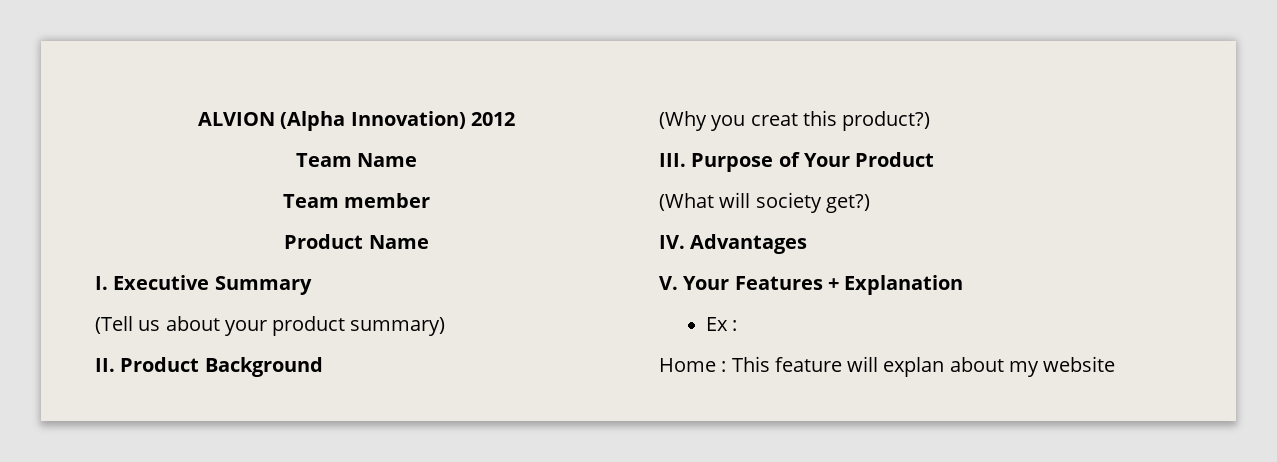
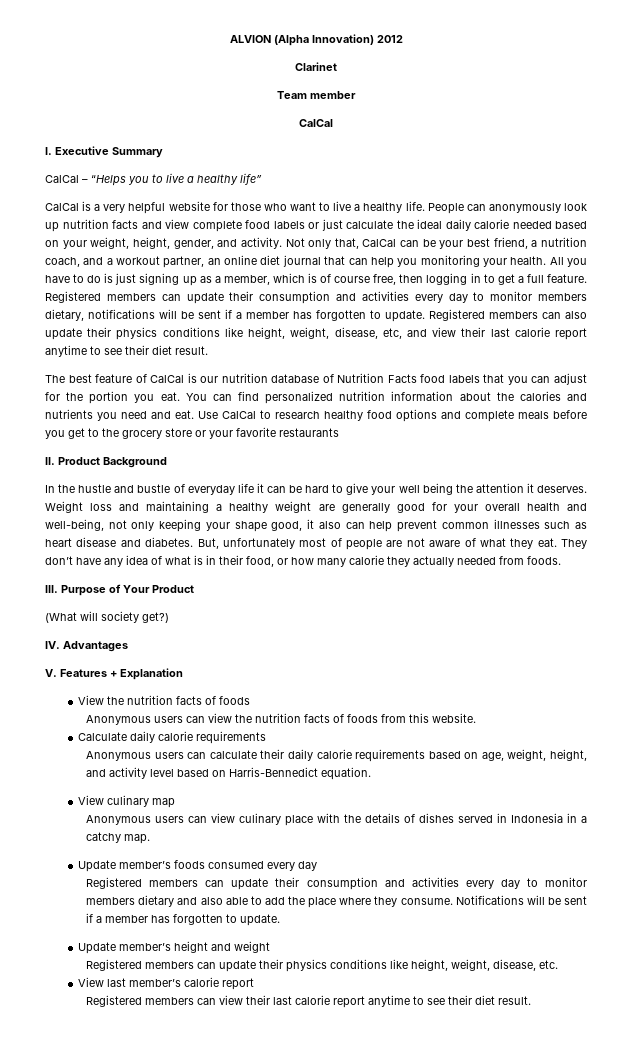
- Team Name
+ Clarinet
  Team member
- Product Name
+ CalCal
- (Tell us about your product summary)
+ CalCal – “Helps you to live a healthy life”
+ CalCal is a very helpful website for those who want to live a healthy life. People can anonymously look up nutrition facts and view complete food labels or just calculate the ideal daily calorie needed based on your weight, height, gender, and activity. Not only that, CalCal can be your best friend, a nutrition coach, and a workout partner, an online diet journal that can help you monitoring your health. All you have to do is just signing up as a member, which is of course free, then logging in to get a full feature. Registered members can update their consumption and activities every day to monitor members dietary, notifications will be sent if a member has forgotten to update. Registered members can also update their physics conditions like height, weight, disease, etc, and view their last calorie report anytime to see their diet result.
+ The best feature of CalCal is our nutrition database of Nutrition Facts food labels that you can adjust for the portion you eat. You can find personalized nutrition information about the calories and nutrients you need and eat. Use CalCal to research healthy food options and complete meals before you get to the grocery store or your favorite restaurants
  II. Product Background
- (Why you creat this product?)
+ In the hustle and bustle of everyday life it can be hard to give your well being the attention it deserves. Weight loss and maintaining a healthy weight are generally good for your overall health and well-being, not only keeping your shape good, it also can help prevent common illnesses such as heart disease and diabetes. But, unfortunately most of people are not aware of what they eat. They don’t have any idea of what is in their food, or how many calorie they actually needed from foods.
- V. Your Features + Explanation
+ V. Features + Explanation
- Ex :
- Home : This feature will explan about my website
+ View the nutrition facts of foods
+ Anonymous users can view the nutrition facts of foods from this website.
+ Calculate daily calorie requirements
+ Anonymous users can calculate their daily calorie requirements based on age, weight, height, and activity level based on Harris-Bennedict equation.
+ View culinary map
+ Anonymous users can view culinary place with the details of dishes served in Indonesia in a catchy map.
+ Update member’s foods consumed every day
+ Registered members can update their consumption and activities every day to monitor members dietary and also able to add the place where they consume. Notifications will be sent if a member has forgotten to update.
+ Update member’s height and weight
+ Registered members can update their physics conditions like height, weight, disease, etc.
+ View last member’s calorie report
+ Registered members can view their last calorie report anytime to see their diet result.

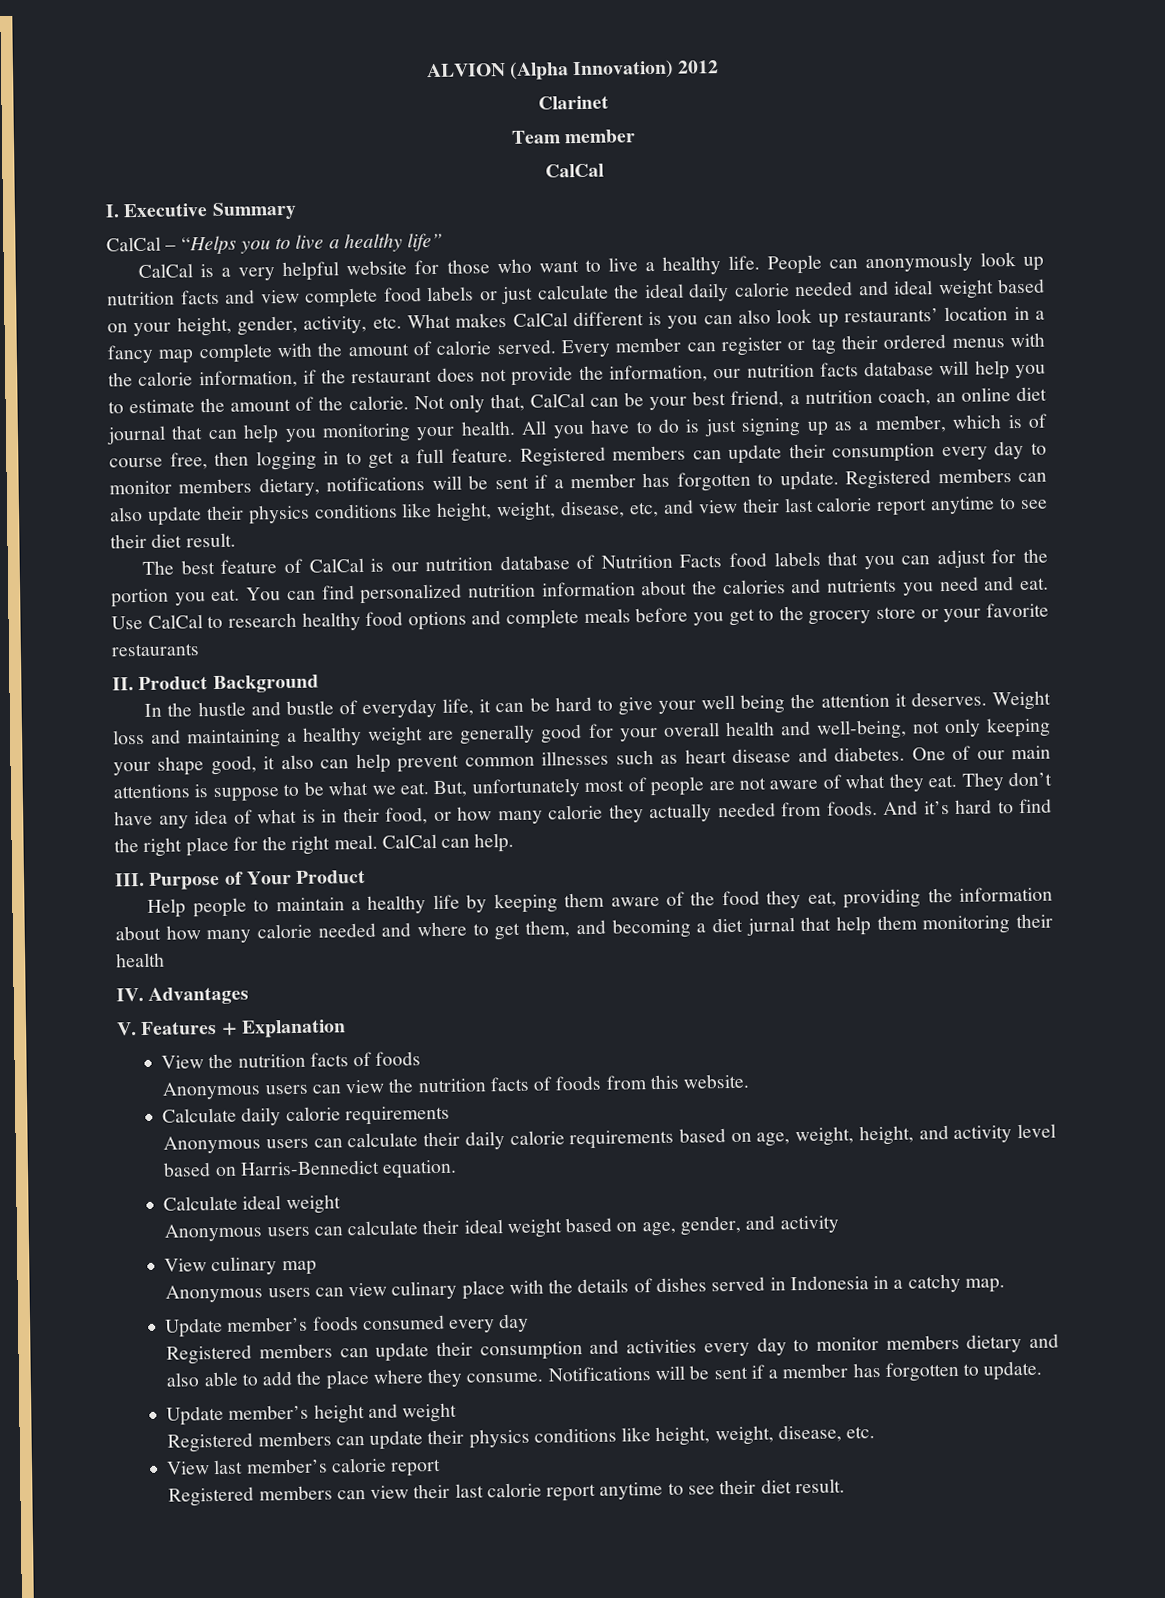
- People can anonymously look up nutrition facts and view complete food labels or just calculate the ideal daily calorie needed based on your weight, height, gender, and activity.
+ People can anonymously look up nutrition facts and view complete food labels or just calculate the ideal daily calorie needed and ideal weight based on your height, gender, activity, etc. What makes CalCal different is you can also look up restaurants’ location in a fancy map complete with the amount of calorie served. Every member can register or tag their ordered menus with the calorie information, if the restaurant does not provide the information, our nutrition facts database will help you to estimate the amount of the calorie.
- Not only that, CalCal can be your best friend, a nutrition coach, and a workout partner, an online diet journal that can help you monitoring your health.
+ Not only that, CalCal can be your best friend, a nutrition coach, an online diet journal that can help you monitoring your health.
- Registered members can update their consumption and activities every day to monitor members dietary, notifications will be sent if a member has forgotten to update.
+ Registered members can update their consumption every day to monitor members dietary, notifications will be sent if a member has forgotten to update.
- In the hustle and bustle of everyday life it can be hard to give your well being the attention it deserves.
+ In the hustle and bustle of everyday life, it can be hard to give your well being the attention it deserves.
+ One of our main attentions is suppose to be what we eat.
+ And it’s hard to find the right place for the right meal. CalCal can help.
- (What will society get?)
+ Help people to maintain a healthy life by keeping them aware of the food they eat, providing the information about how many calorie needed and where to get them, and becoming a diet jurnal that help them monitoring their health
+ Calculate ideal weight
+ Anonymous users can calculate their ideal weight based on age, gender, and activity

